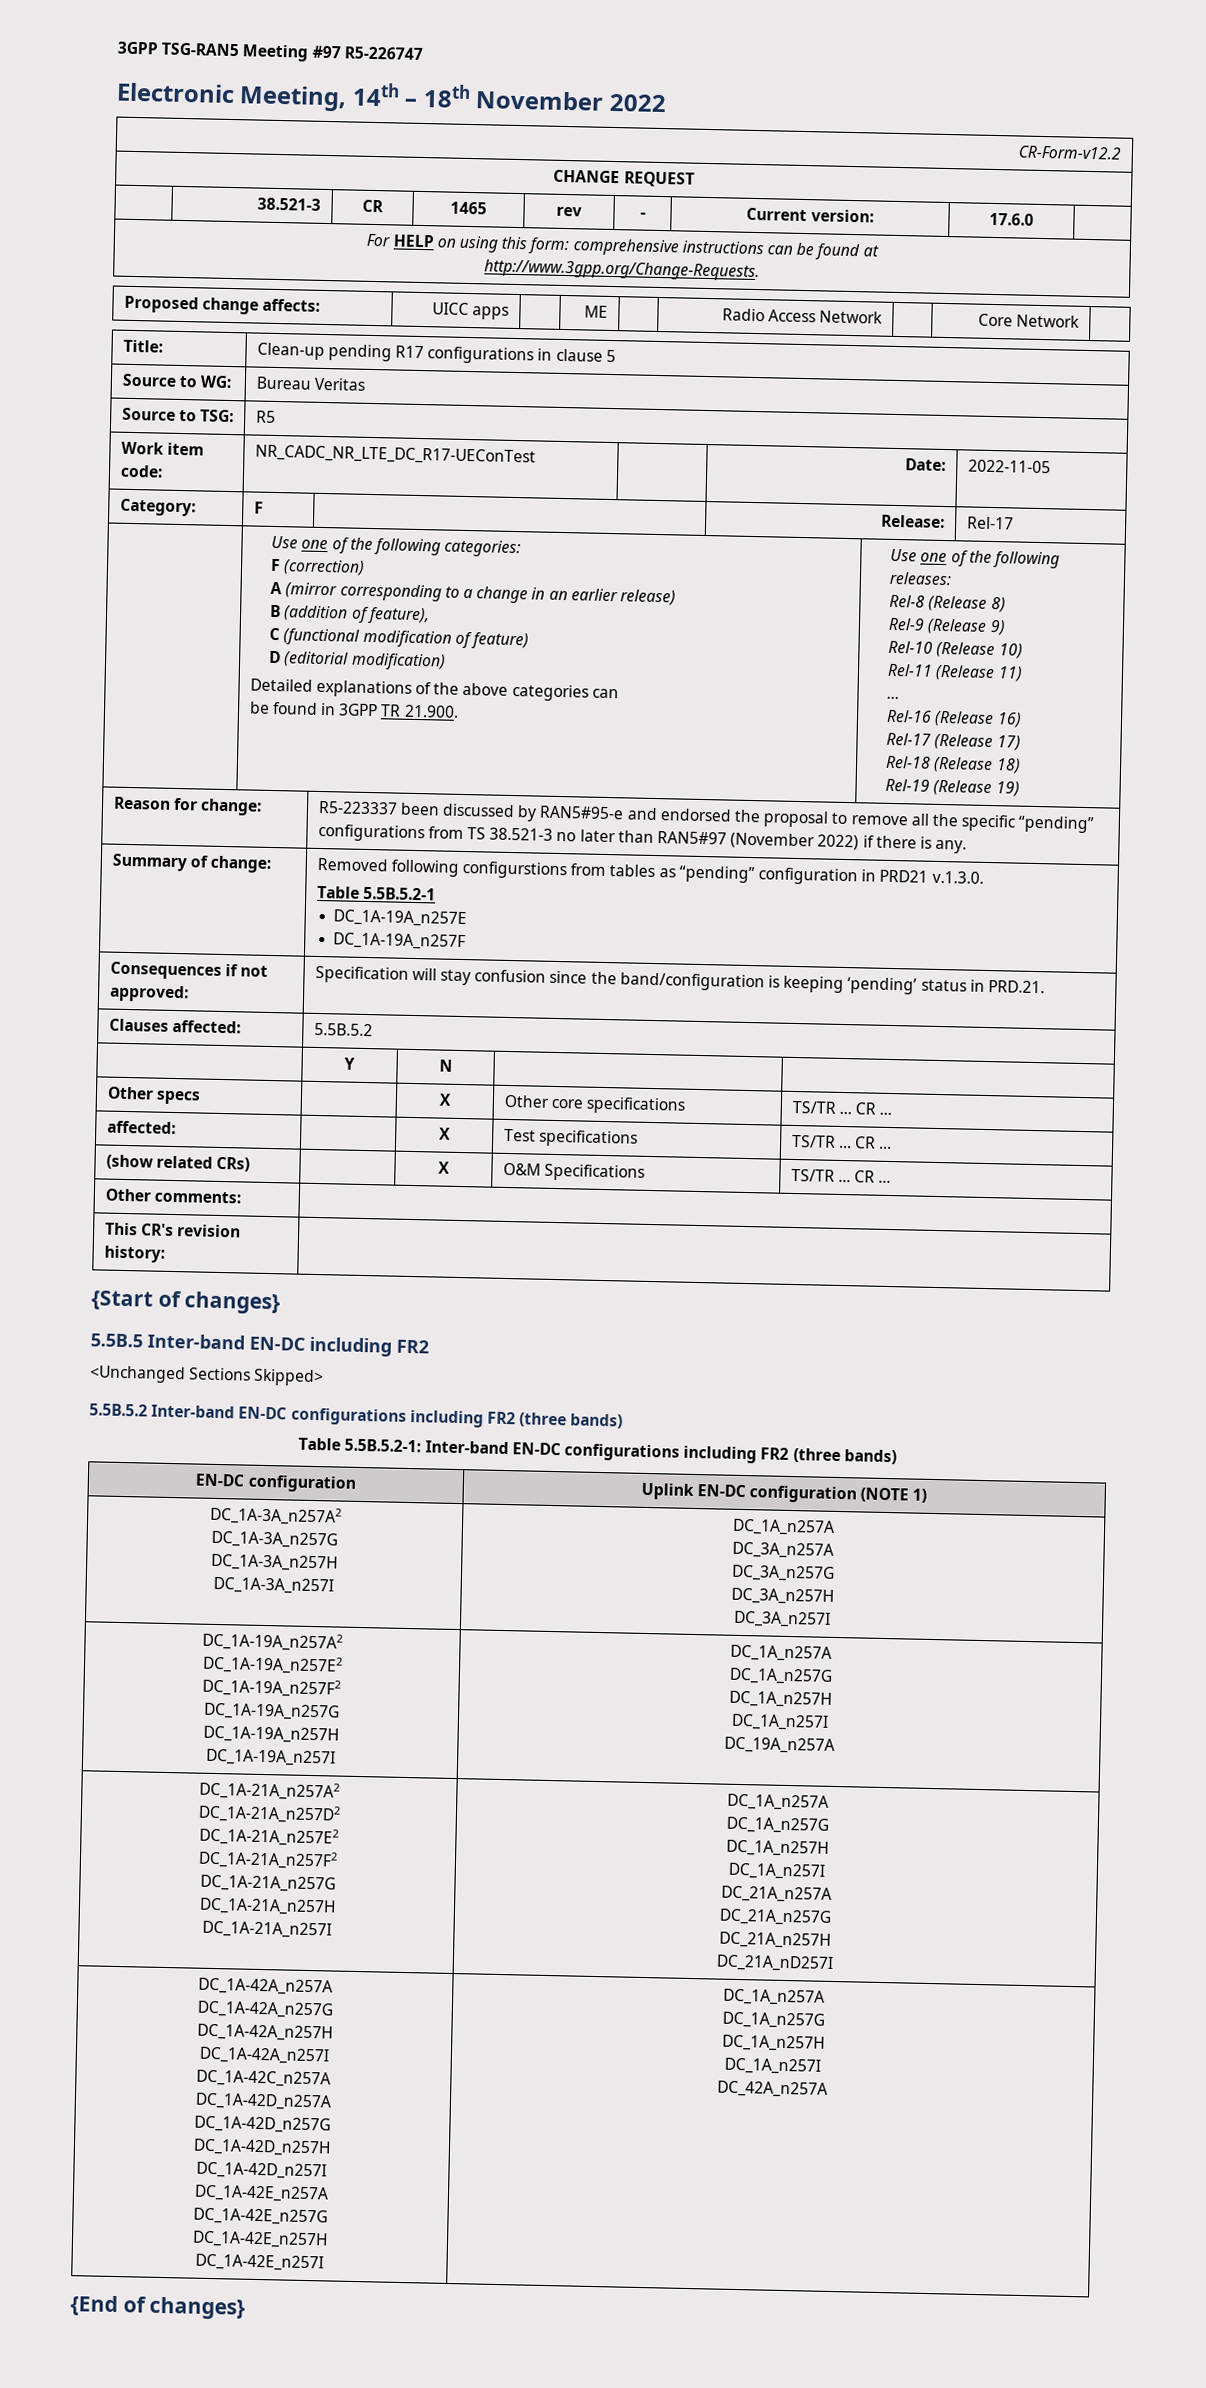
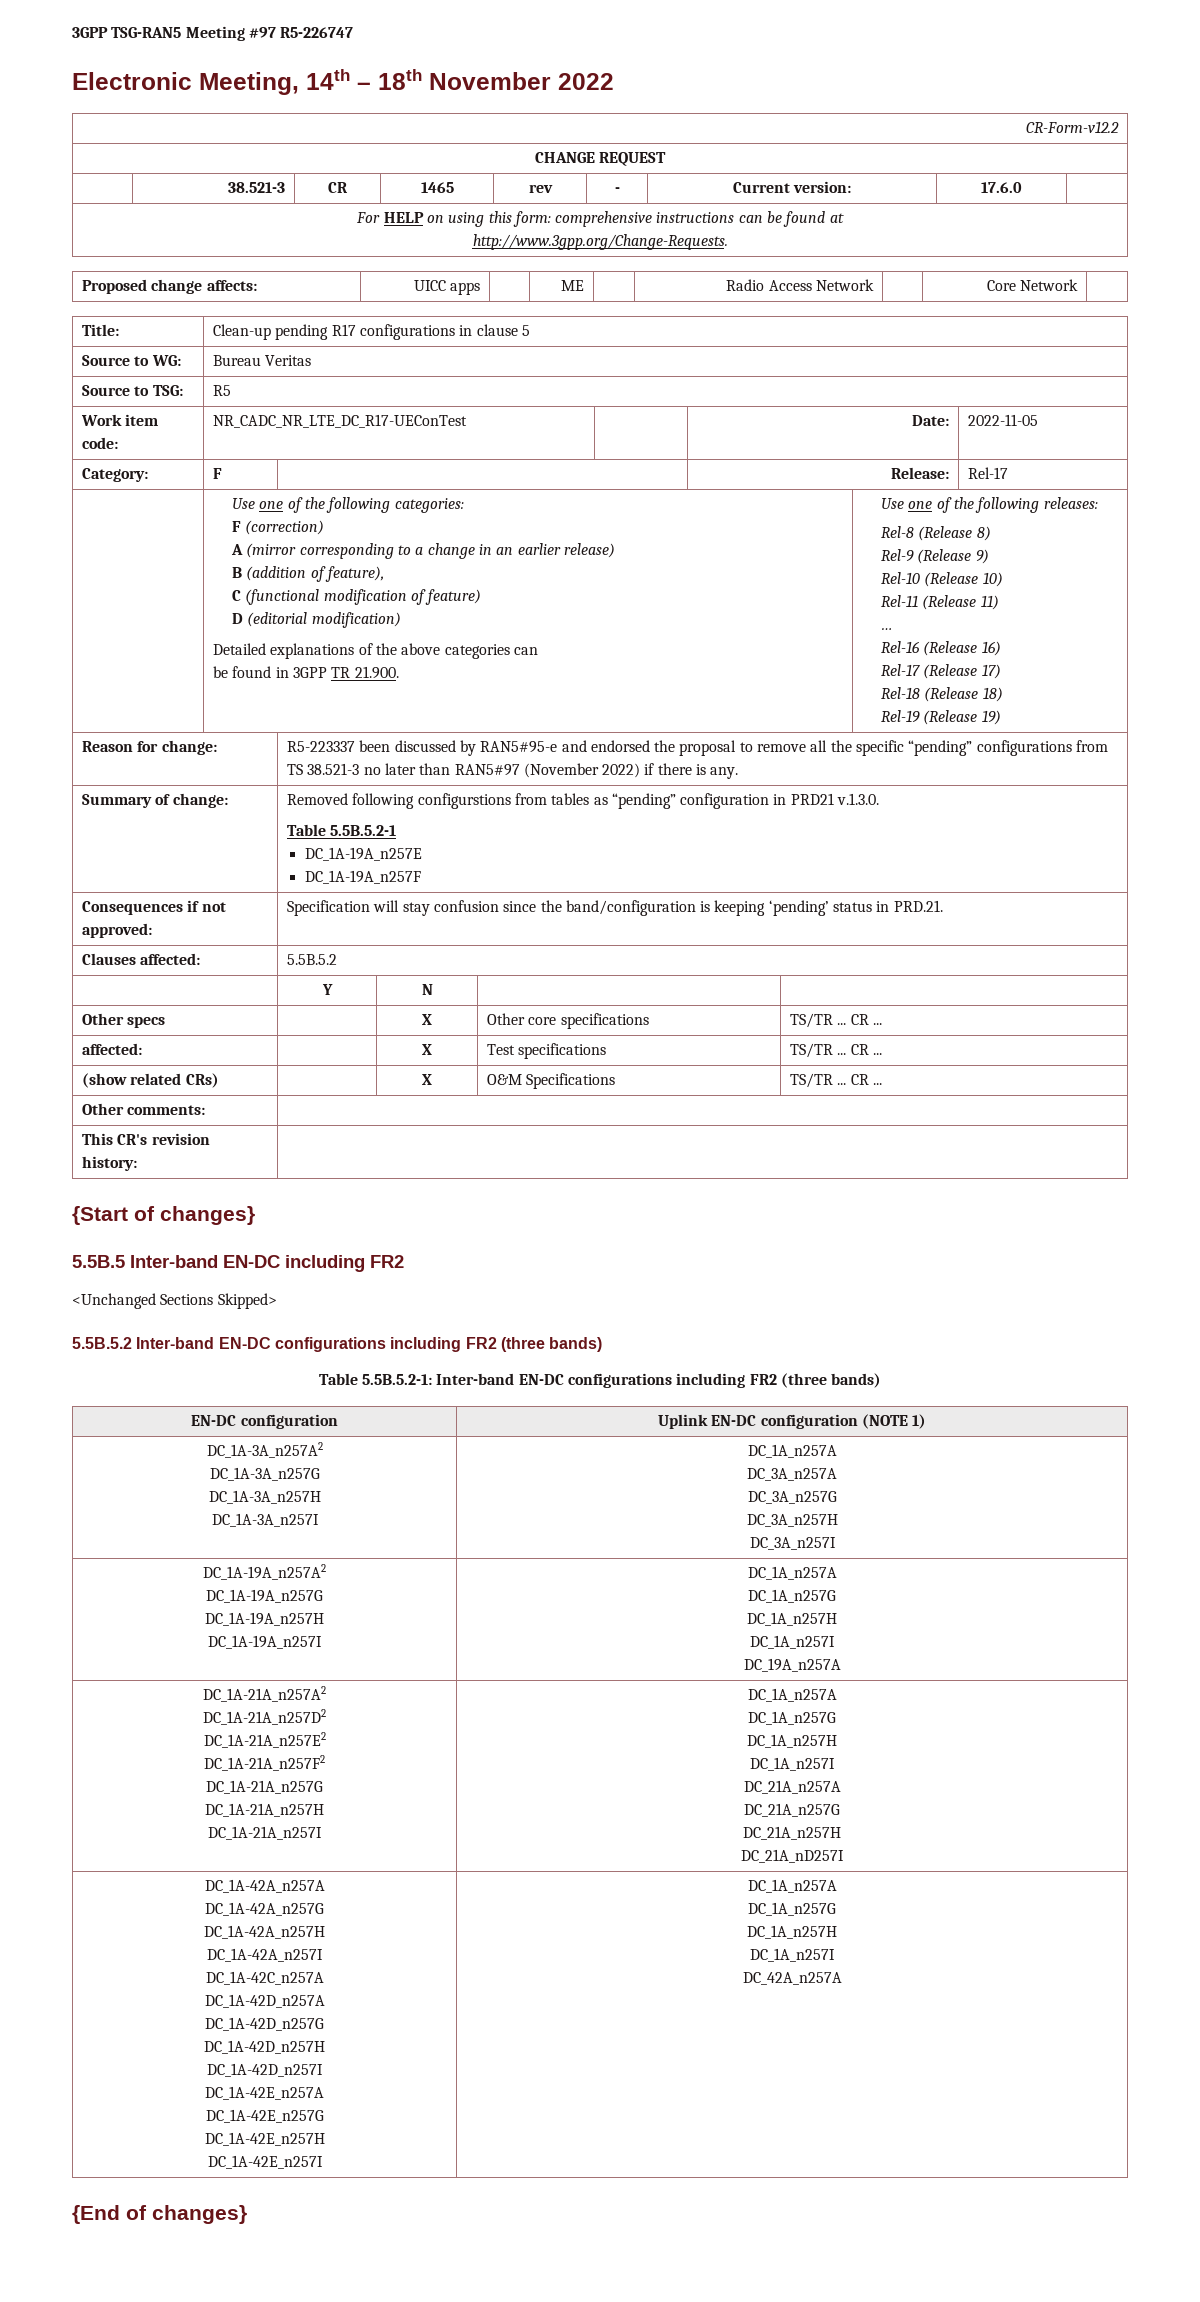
  DC_1A-19A_n257A2
- DC_1A-19A_n257E2
- DC_1A-19A_n257F2

